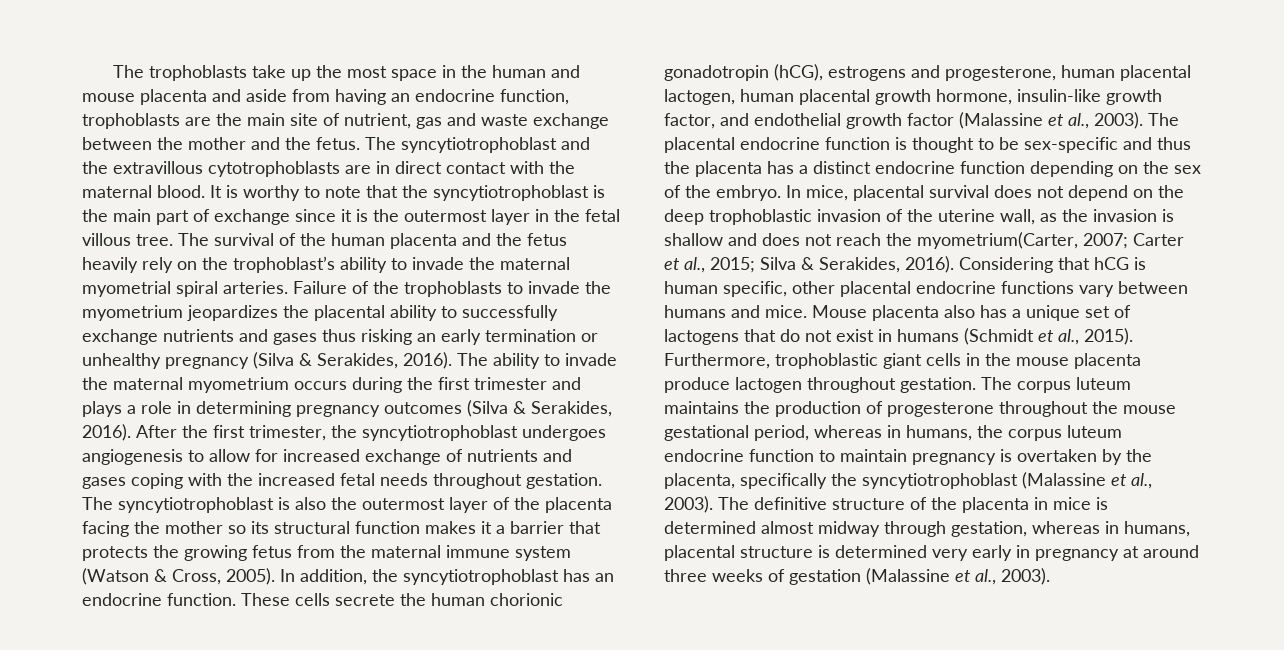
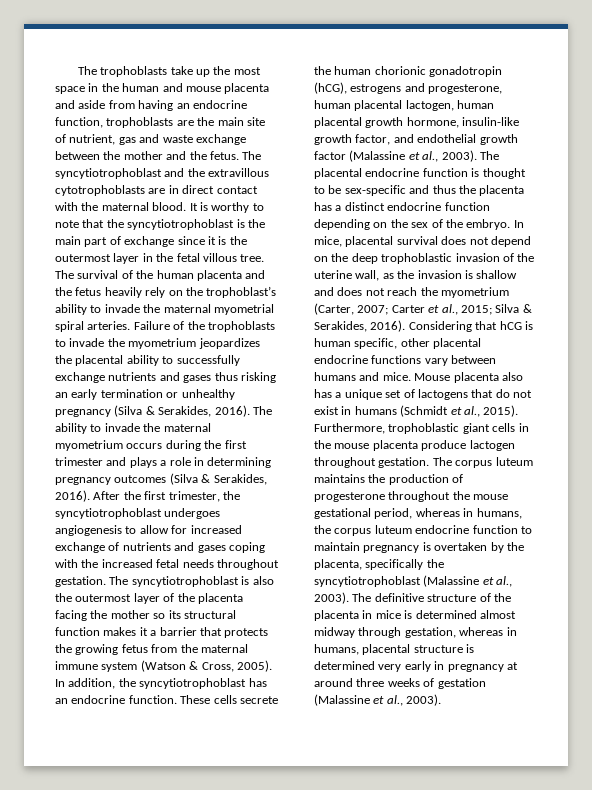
- In mice, placental survival does not depend on the deep trophoblastic invasion of the uterine wall, as the invasion is shallow and does not reach the myometrium(Carter, 2007; Carter et al., 2015; Silva & Serakides, 2016).
+ In mice, placental survival does not depend on the deep trophoblastic invasion of the uterine wall, as the invasion is shallow and does not reach the myometrium (Carter, 2007; Carter et al., 2015; Silva & Serakides, 2016).

